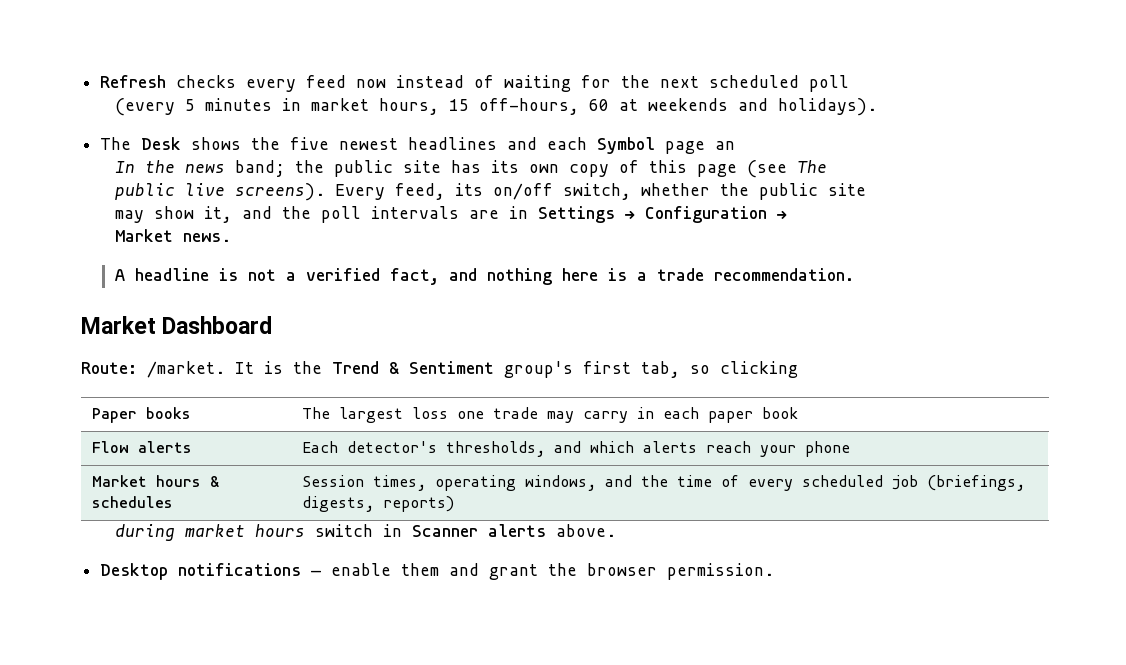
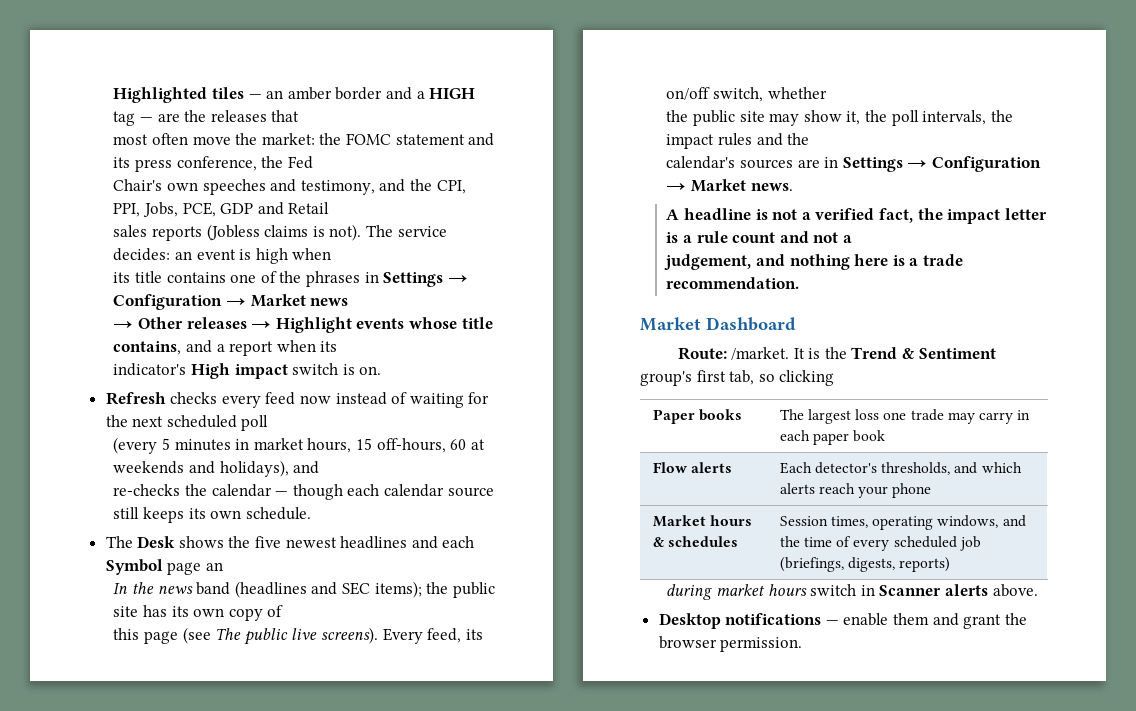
+ Highlighted tiles — an amber border and a HIGH tag — are the releases that
+ most often move the market: the FOMC statement and its press conference, the Fed
+ Chair's own speeches and testimony, and the CPI, PPI, Jobs, PCE, GDP and Retail
+ sales reports (Jobless claims is not). The service decides: an event is high when
+ its title contains one of the phrases in Settings → Configuration → Market news
+ → Other releases → Highlight events whose title contains, and a report when its
+ indicator's High impact switch is on.
- (every 5 minutes in market hours, 15 off-hours, 60 at weekends and holidays).
+ (every 5 minutes in market hours, 15 off-hours, 60 at weekends and holidays), and
+ re-checks the calendar — though each calendar source still keeps its own schedule.
- In the news band; the public site has its own copy of this page (see The
- public live screens).
+ In the news band (headlines and SEC items); the public site has its own copy of
+ this page (see The public live screens).
- Every feed, its on/off switch, whether the public site
- may show it, and the poll intervals are in Settings → Configuration →
- Market news.
+ Every feed, its on/off switch, whether
+ the public site may show it, the poll intervals, the impact rules and the
+ calendar's sources are in Settings → Configuration → Market news.
- A headline is not a verified fact, and nothing here is a trade recommendation.
+ A headline is not a verified fact, the impact letter is a rule count and not a
+ judgement, and nothing here is a trade recommendation.

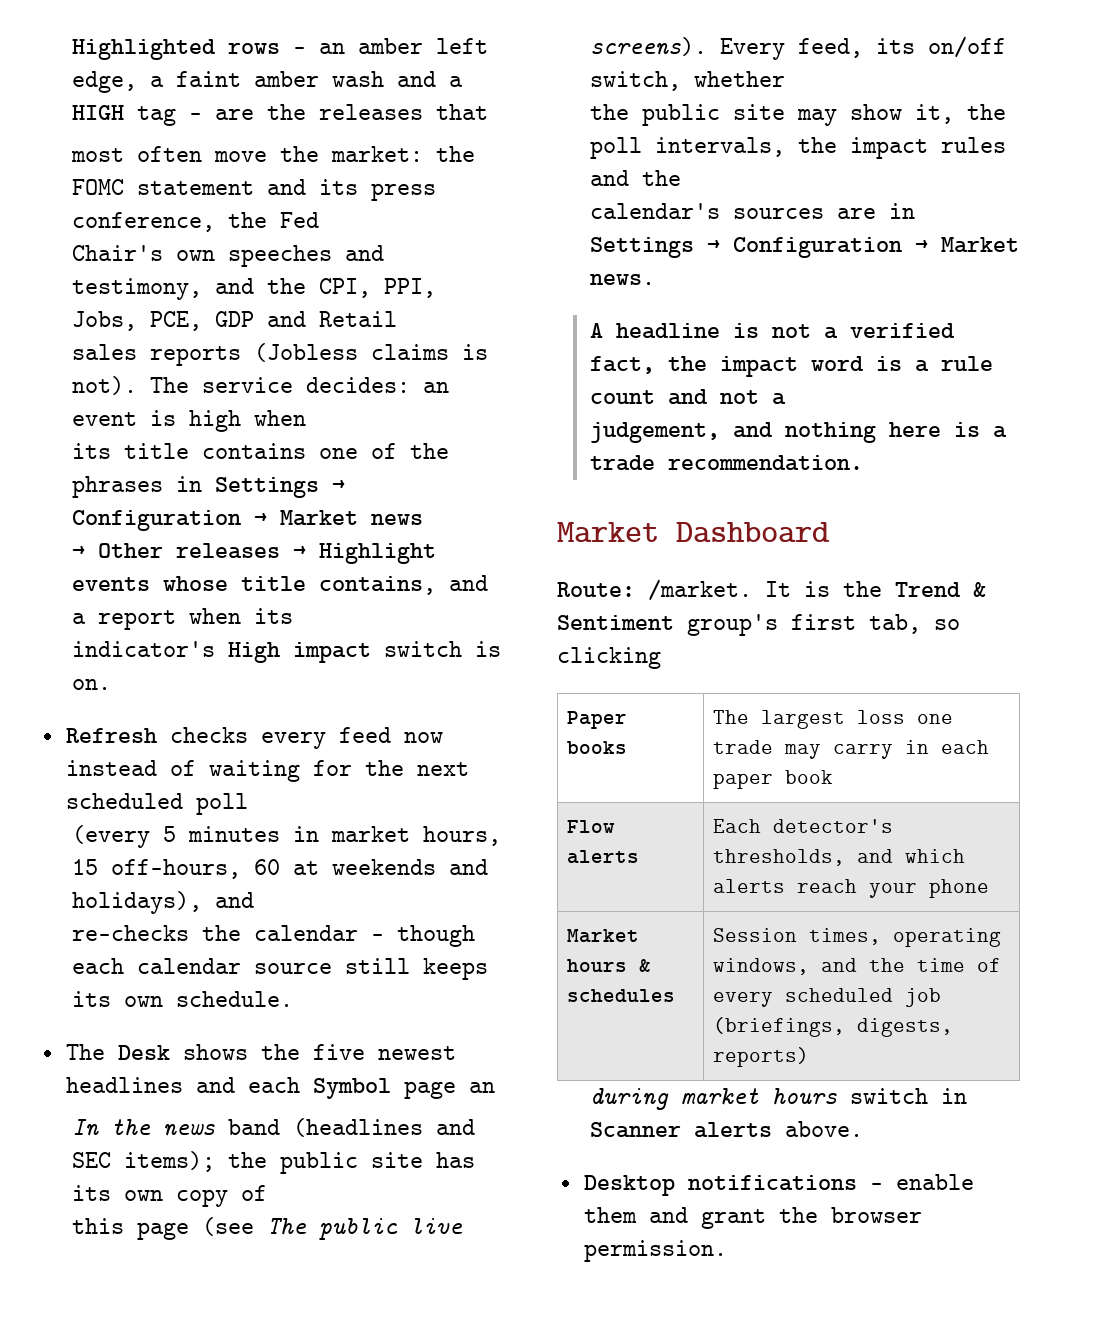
- Highlighted tiles — an amber border and a HIGH tag — are the releases that
+ Highlighted rows — an amber left edge, a faint amber wash and a HIGH tag — are the releases that
- A headline is not a verified fact, the impact letter is a rule count and not a
+ A headline is not a verified fact, the impact word is a rule count and not a

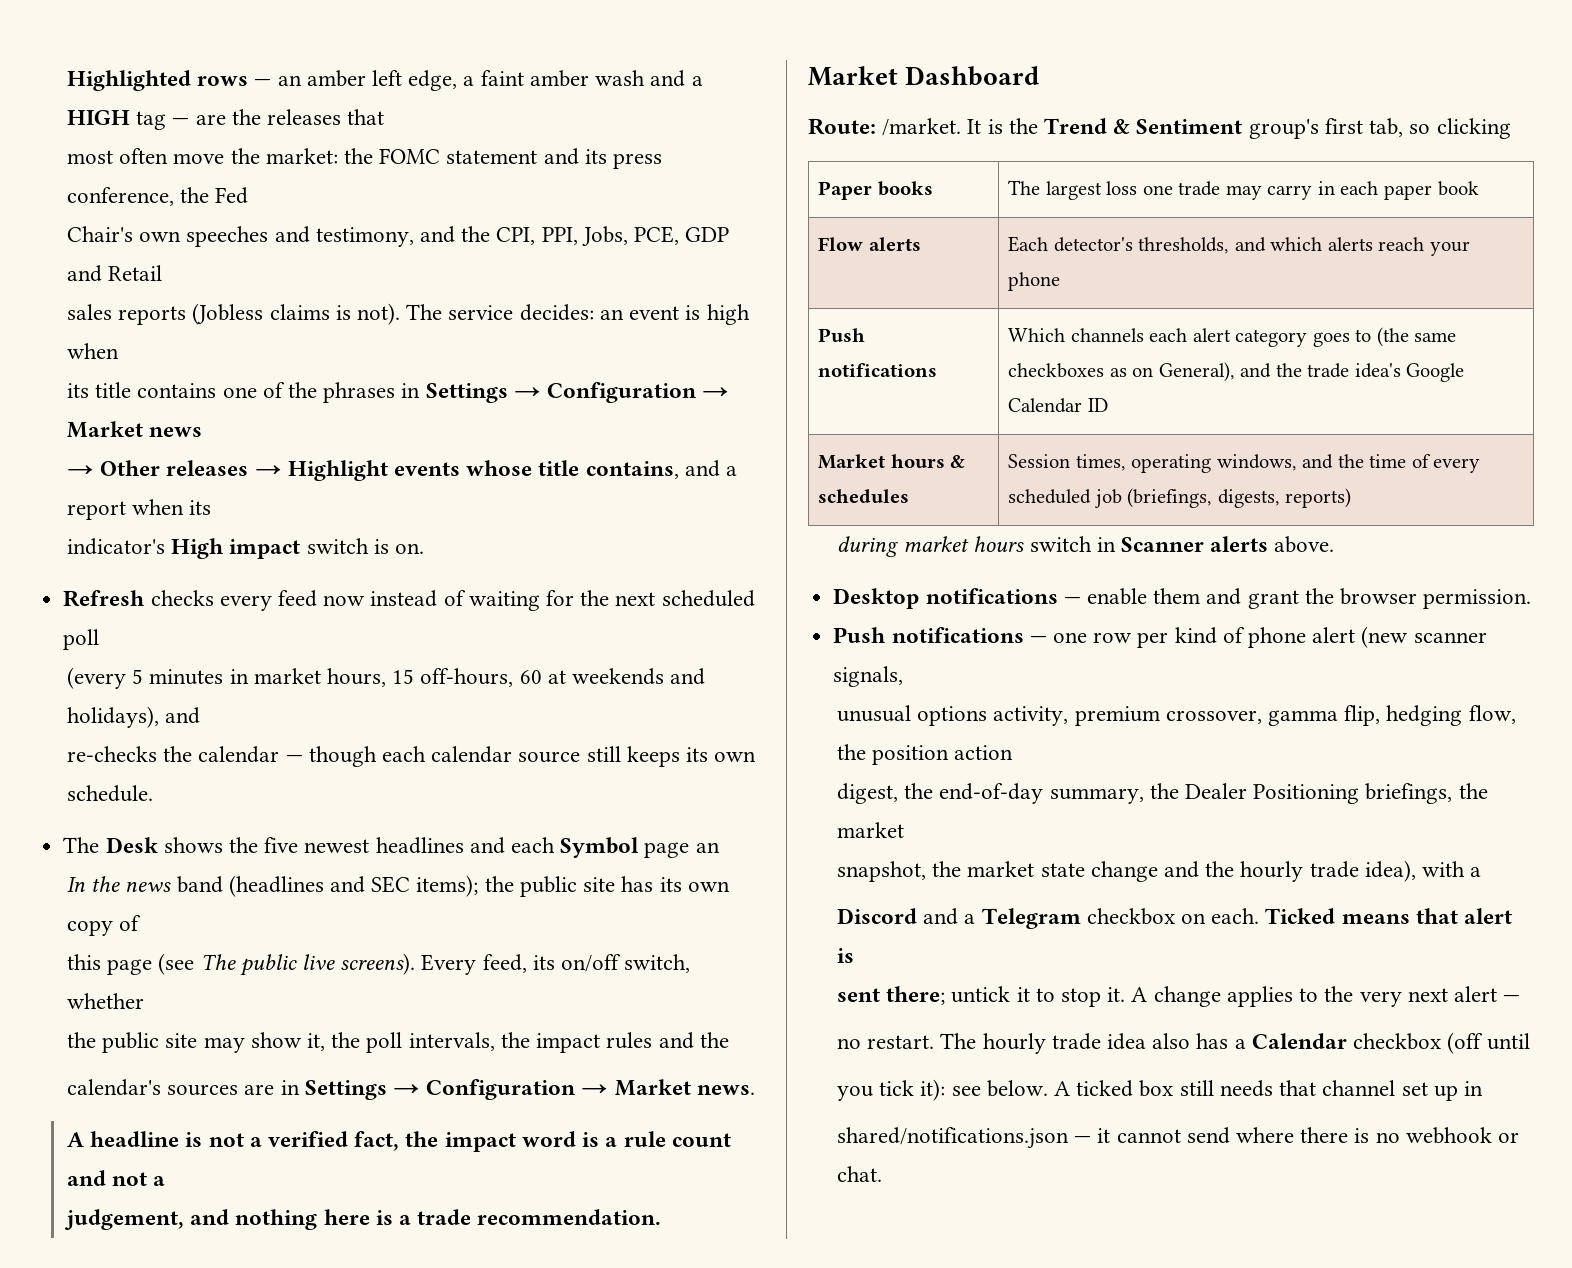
+ Push notifications | Which channels each alert category goes to (the same checkboxes as on General), and the trade idea's Google Calendar ID
+ Push notifications — one row per kind of phone alert (new scanner signals,
+ unusual options activity, premium crossover, gamma flip, hedging flow, the position action
+ digest, the end-of-day summary, the Dealer Positioning briefings, the market
+ snapshot, the market state change and the hourly trade idea), with a
+ Discord and a Telegram checkbox on each. Ticked means that alert is
+ sent there; untick it to stop it. A change applies to the very next alert —
+ no restart. The hourly trade idea also has a Calendar checkbox (off until
+ you tick it): see below. A ticked box still needs that channel set up in
+ shared/notifications.json — it cannot send where there is no webhook or chat.

